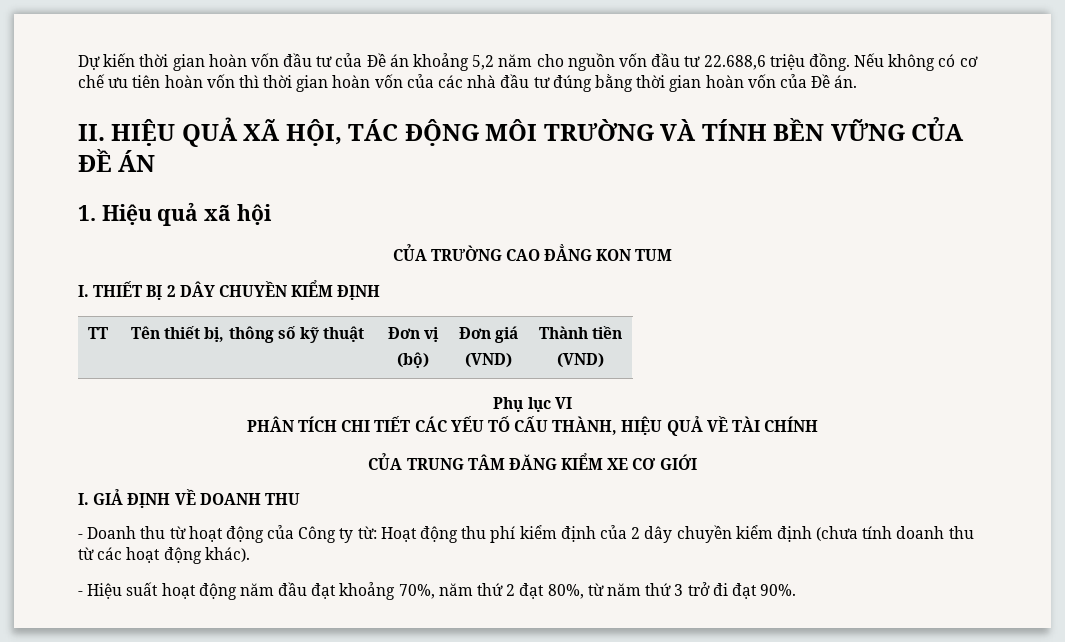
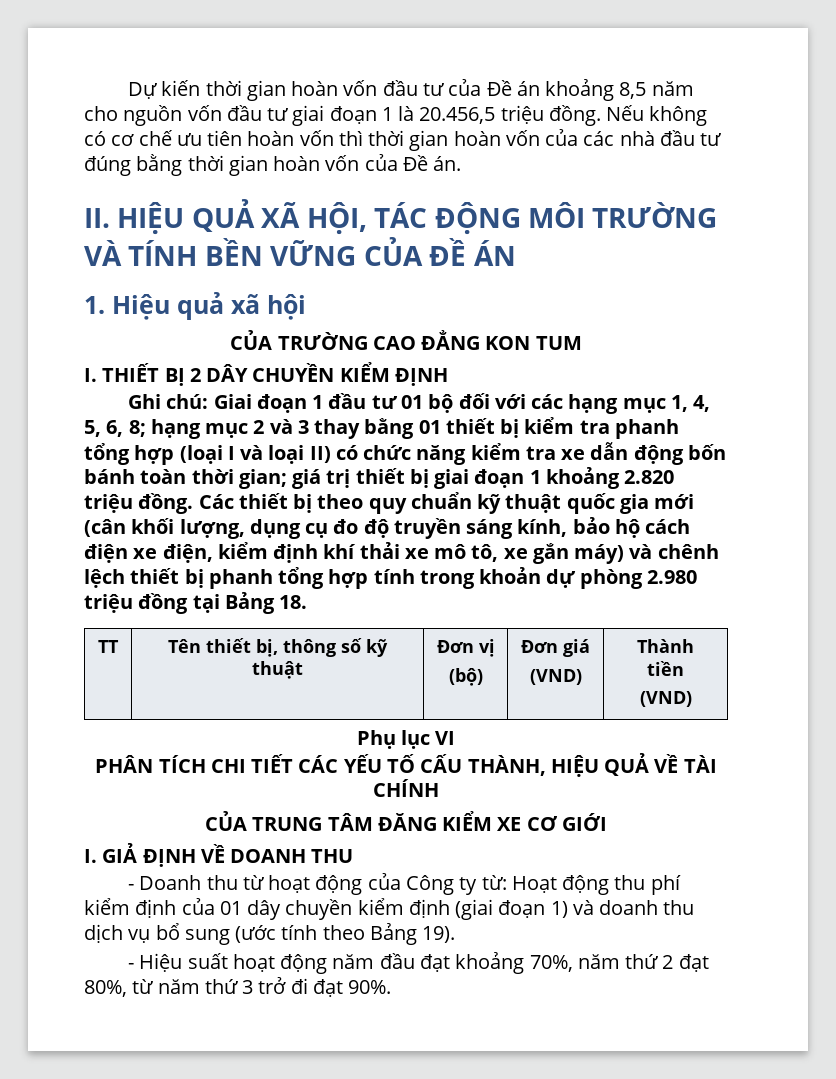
- Dự kiến thời gian hoàn vốn đầu tư của Đề án khoảng 5,2 năm cho nguồn vốn đầu tư 22.688,6 triệu đồng.
+ Dự kiến thời gian hoàn vốn đầu tư của Đề án khoảng 8,5 năm cho nguồn vốn đầu tư giai đoạn 1 là 20.456,5 triệu đồng.
+ Ghi chú: Giai đoạn 1 đầu tư 01 bộ đối với các hạng mục 1, 4, 5, 6, 8; hạng mục 2 và 3 thay bằng 01 thiết bị kiểm tra phanh tổng hợp (loại I và loại II) có chức năng kiểm tra xe dẫn động bốn bánh toàn thời gian; giá trị thiết bị giai đoạn 1 khoảng 2.820 triệu đồng. Các thiết bị theo quy chuẩn kỹ thuật quốc gia mới (cân khối lượng, dụng cụ đo độ truyền sáng kính, bảo hộ cách điện xe điện, kiểm định khí thải xe mô tô, xe gắn máy) và chênh lệch thiết bị phanh tổng hợp tính trong khoản dự phòng 2.980 triệu đồng tại Bảng 18.
- - Doanh thu từ hoạt động của Công ty từ: Hoạt động thu phí kiểm định của 2 dây chuyền kiểm định (chưa tính doanh thu từ các hoạt động khác).
+ - Doanh thu từ hoạt động của Công ty từ: Hoạt động thu phí kiểm định của 01 dây chuyền kiểm định (giai đoạn 1) và doanh thu dịch vụ bổ sung (ước tính theo Bảng 19).

